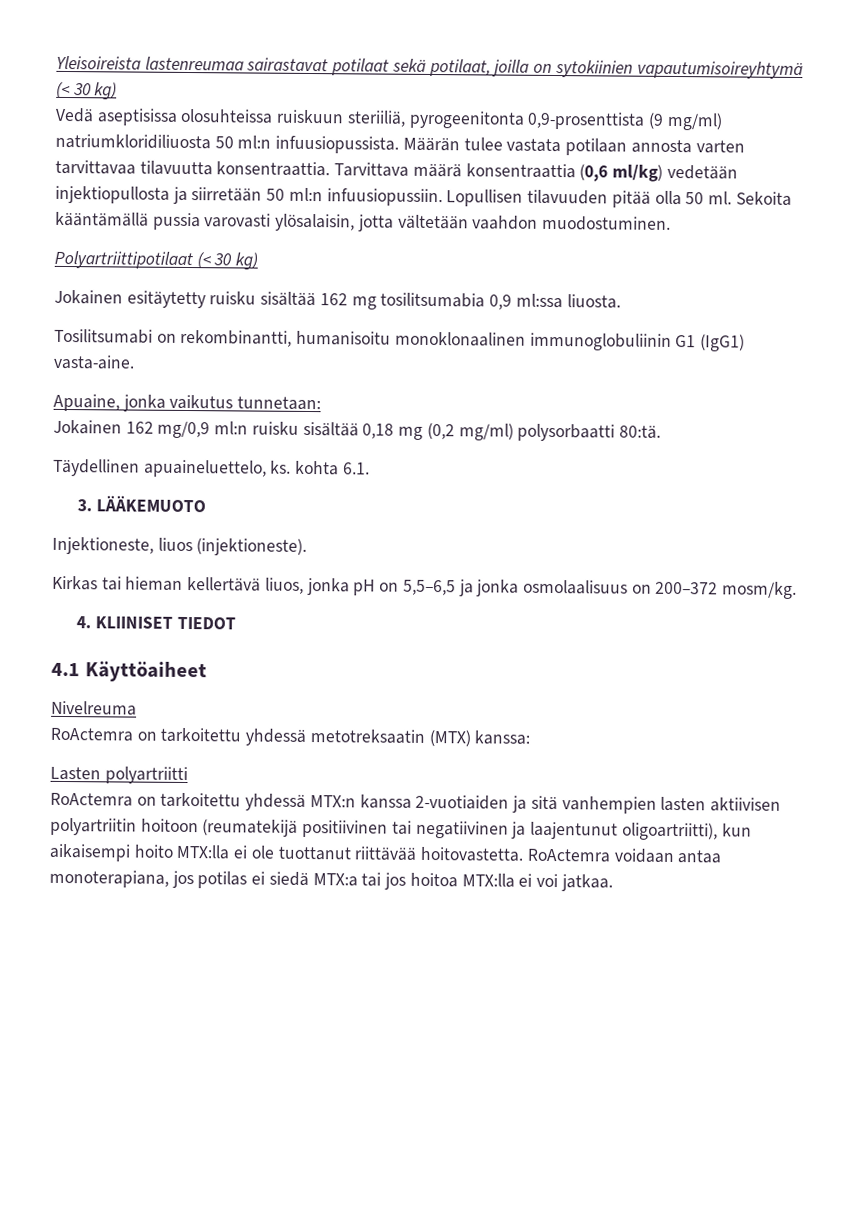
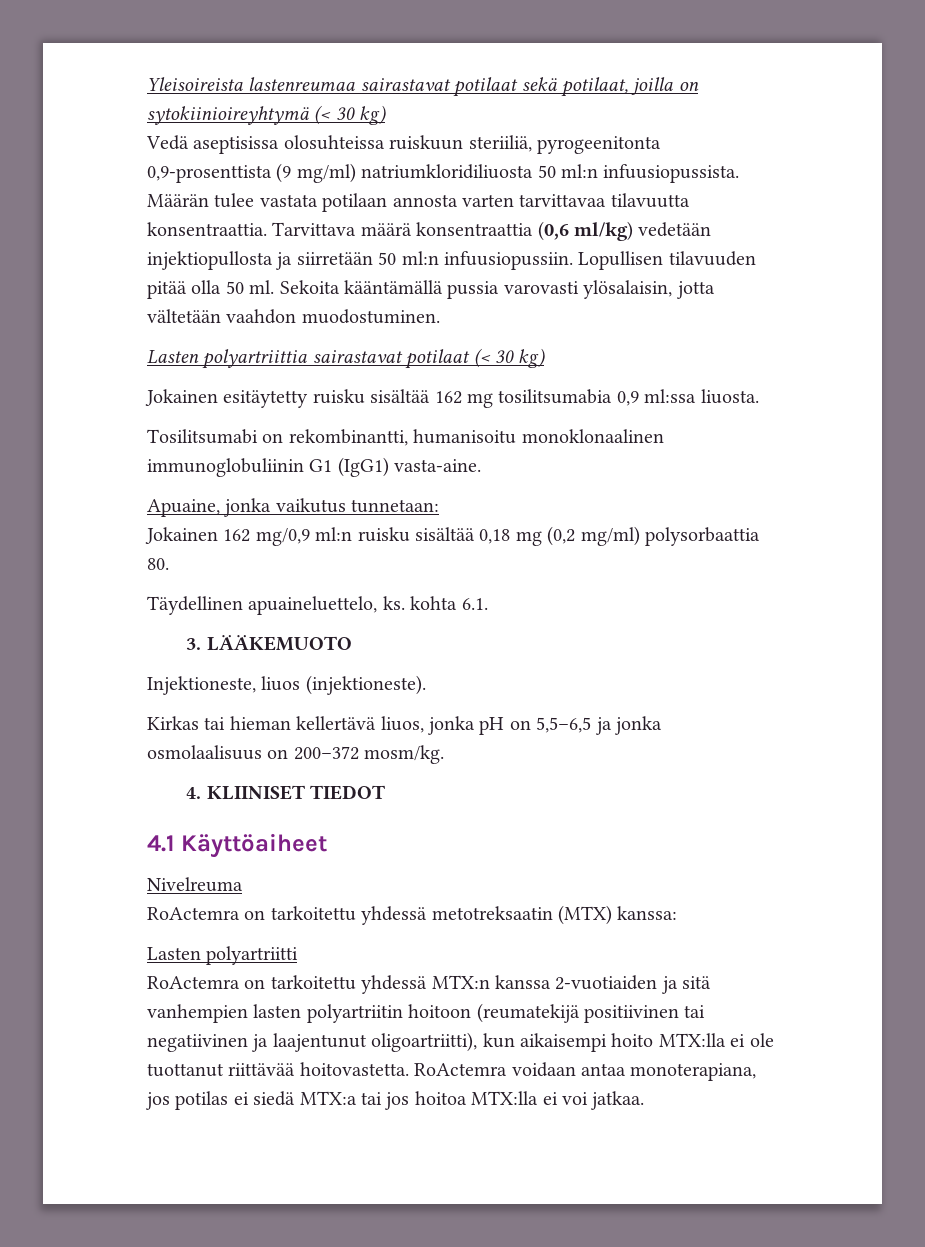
- Yleisoireista lastenreumaa sairastavat potilaat sekä potilaat, joilla on sytokiinien vapautumisoireyhtymä (< 30 kg)
+ Yleisoireista lastenreumaa sairastavat potilaat sekä potilaat, joilla on sytokiinioireyhtymä (< 30 kg)
- Polyartriittipotilaat (< 30 kg)
+ Lasten polyartriittia sairastavat potilaat (< 30 kg)
- Jokainen 162 mg/0,9 ml:n ruisku sisältää 0,18 mg (0,2 mg/ml) polysorbaatti 80:tä.
+ Jokainen 162 mg/0,9 ml:n ruisku sisältää 0,18 mg (0,2 mg/ml) polysorbaattia 80.
- RoActemra on tarkoitettu yhdessä MTX:n kanssa 2-vuotiaiden ja sitä vanhempien lasten aktiivisen polyartriitin hoitoon (reumatekijä positiivinen tai negatiivinen ja laajentunut oligoartriitti), kun aikaisempi hoito MTX:lla ei ole tuottanut riittävää hoitovastetta.
+ RoActemra on tarkoitettu yhdessä MTX:n kanssa 2-vuotiaiden ja sitä vanhempien lasten polyartriitin hoitoon (reumatekijä positiivinen tai negatiivinen ja laajentunut oligoartriitti), kun aikaisempi hoito MTX:lla ei ole tuottanut riittävää hoitovastetta.

